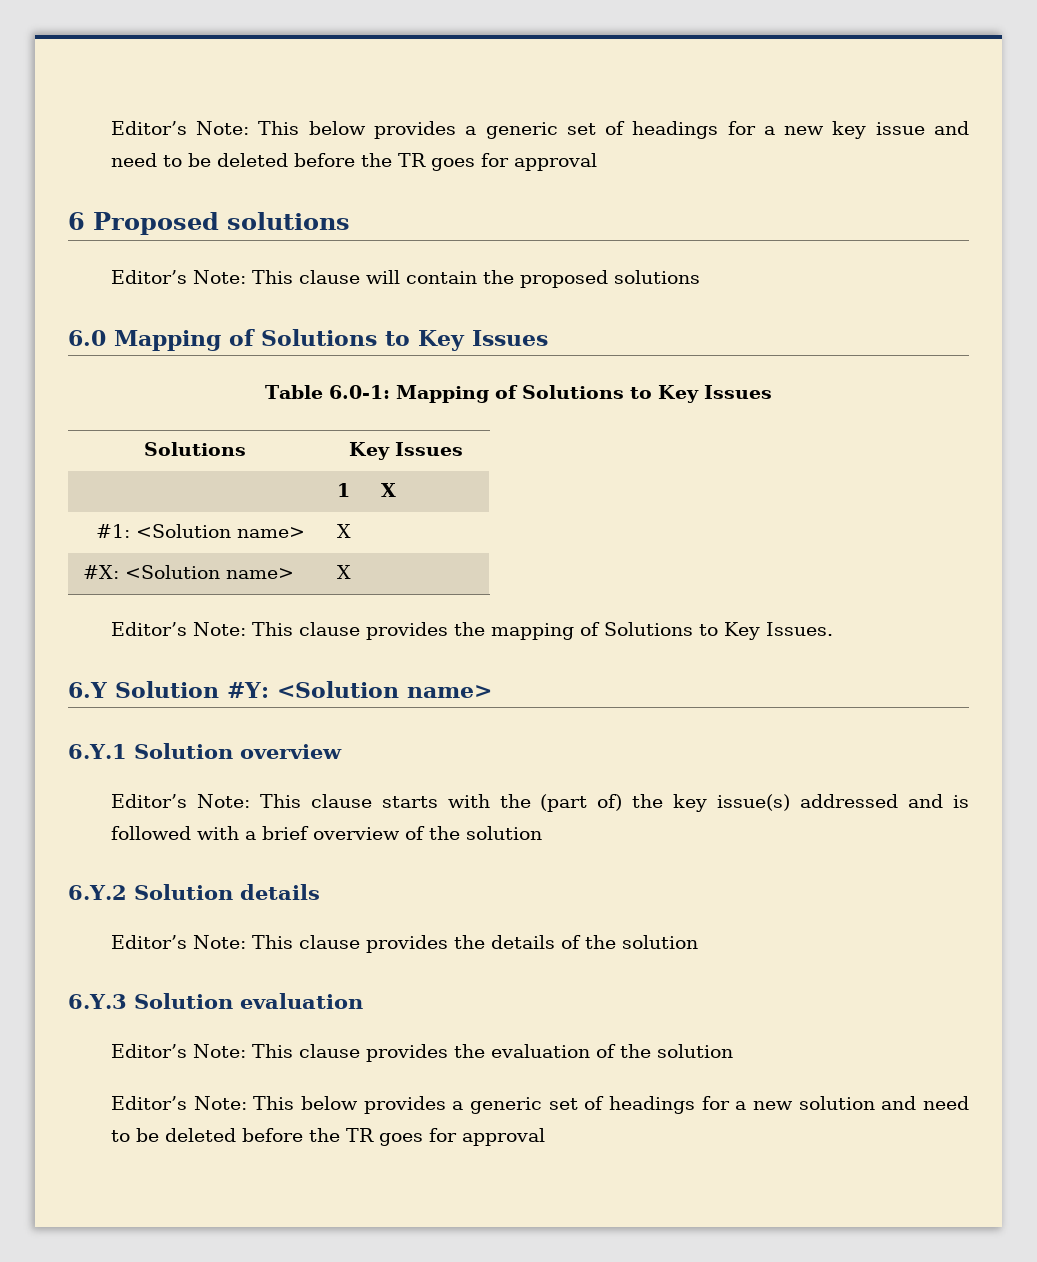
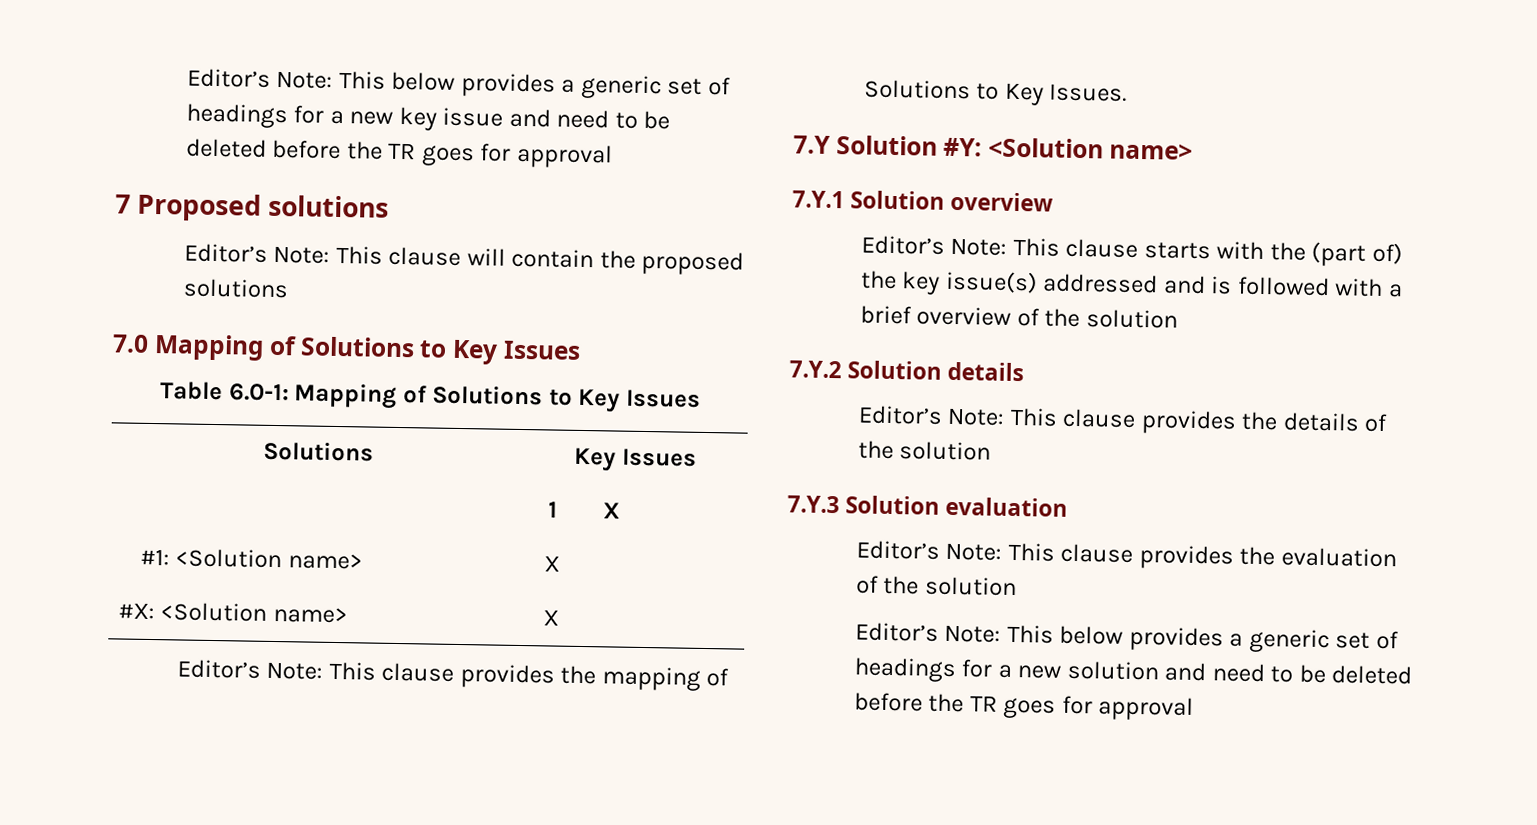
- 6 Proposed solutions
+ 7 Proposed solutions
- 6.0 Mapping of Solutions to Key Issues
+ 7.0 Mapping of Solutions to Key Issues
- 6.Y Solution #Y: <Solution name>
+ 7.Y Solution #Y: <Solution name>
- 6.Y.1 Solution overview
+ 7.Y.1 Solution overview
- 6.Y.2 Solution details
+ 7.Y.2 Solution details
- 6.Y.3 Solution evaluation
+ 7.Y.3 Solution evaluation

